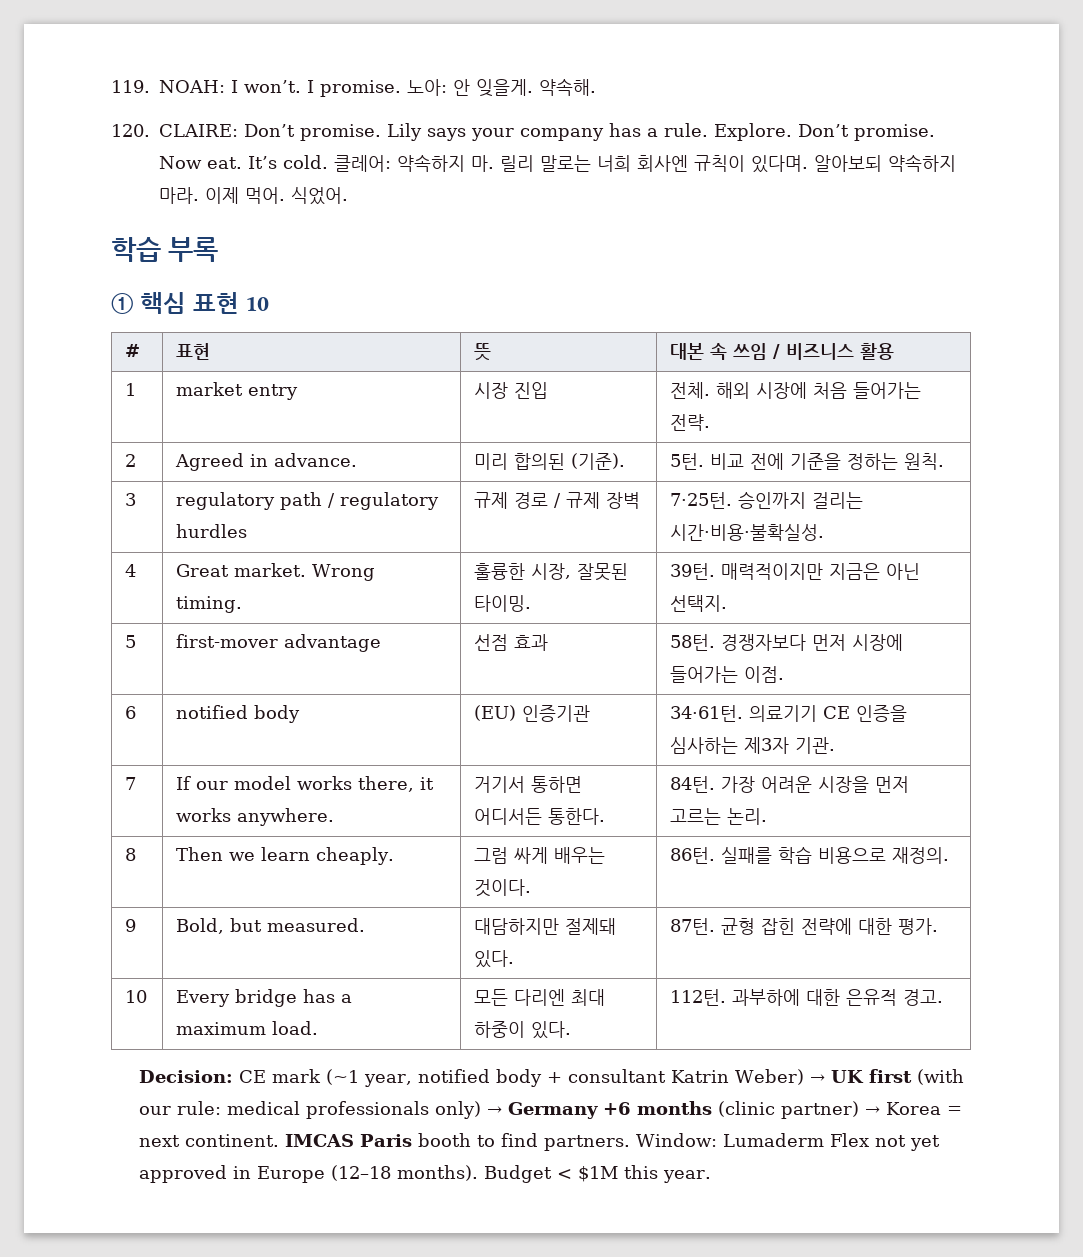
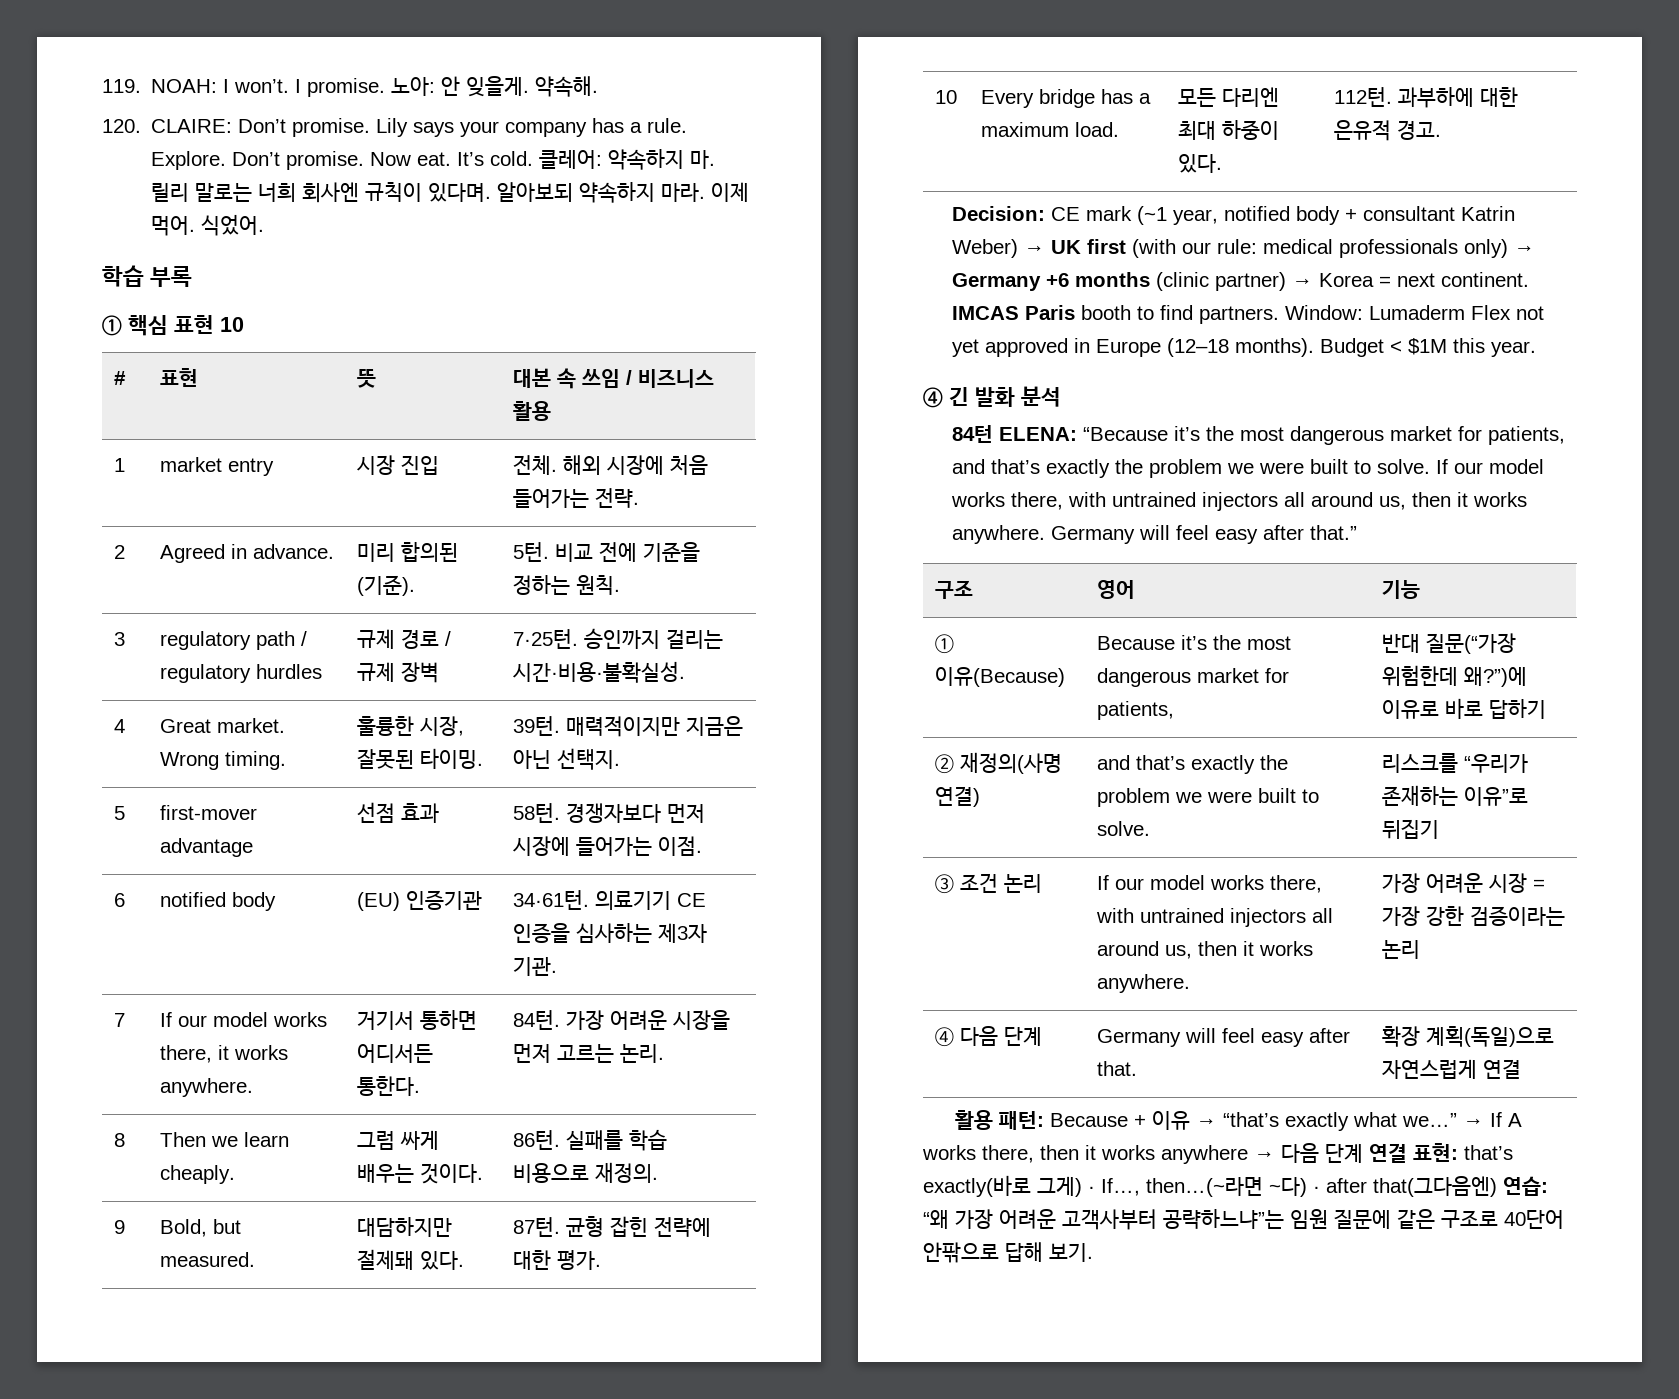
+ ④ 긴 발화 분석
+ 84턴 ELENA: “Because it’s the most dangerous market for patients, and that’s exactly the problem we were built to solve. If our model works there, with untrained injectors all around us, then it works anywhere. Germany will feel easy after that.”
+ 구조 | 영어 | 기능
+ ① 이유(Because) | Because it’s the most dangerous market for patients, | 반대 질문(“가장 위험한데 왜?”)에 이유로 바로 답하기
+ ② 재정의(사명 연결) | and that’s exactly the problem we were built to solve. | 리스크를 “우리가 존재하는 이유”로 뒤집기
+ ③ 조건 논리 | If our model works there, with untrained injectors all around us, then it works anywhere. | 가장 어려운 시장 = 가장 강한 검증이라는 논리
+ ④ 다음 단계 | Germany will feel easy after that. | 확장 계획(독일)으로 자연스럽게 연결
+ 활용 패턴: Because + 이유 → “that’s exactly what we…” → If A works there, then it works anywhere → 다음 단계 연결 표현: that’s exactly(바로 그게) · If…, then…(~라면 ~다) · after that(그다음엔) 연습: “왜 가장 어려운 고객사부터 공략하느냐”는 임원 질문에 같은 구조로 40단어 안팎으로 답해 보기.

